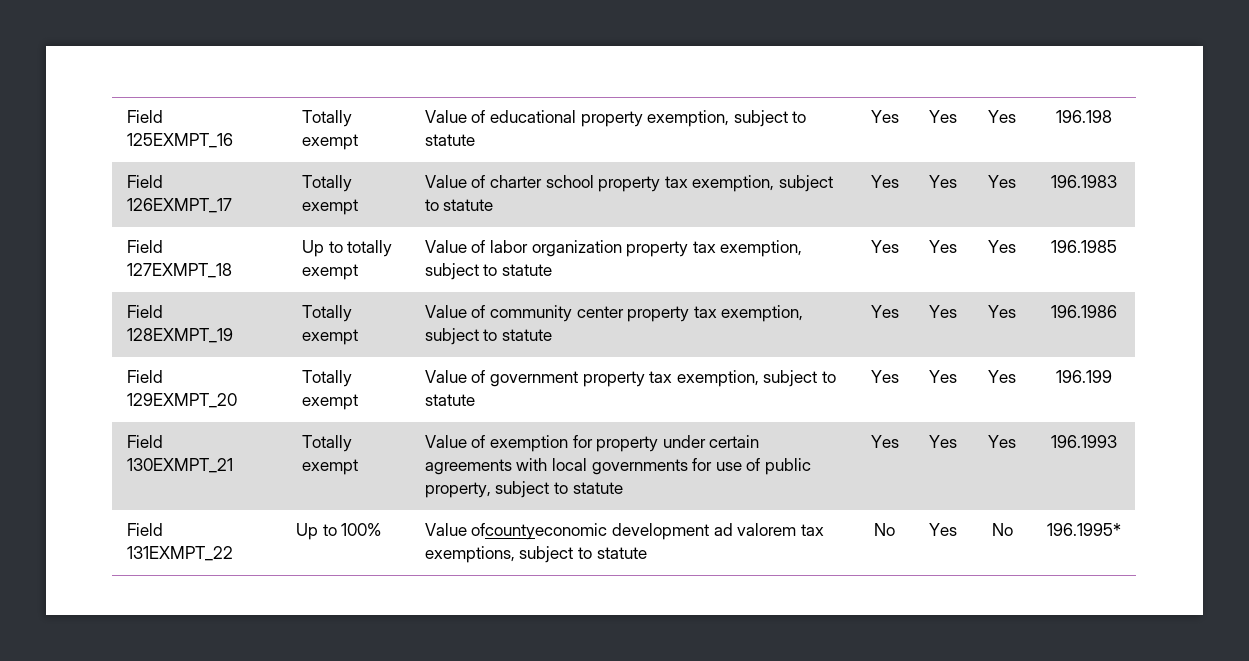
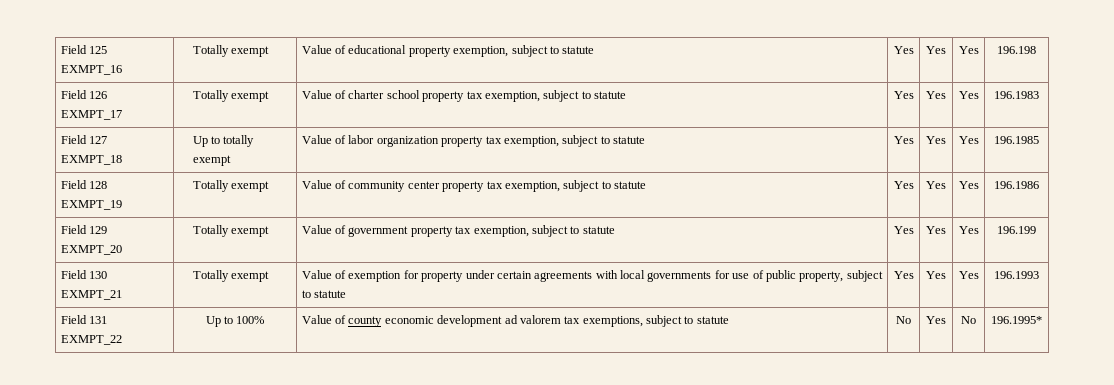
- Field 125EXMPT_16 | Totally exempt | Value of educational property exemption, subject to statute | Yes | Yes | Yes | 196.198
+ Field 125 EXMPT_16 | Totally exempt | Value of educational property exemption, subject to statute | Yes | Yes | Yes | 196.198
- Field 126EXMPT_17 | Totally exempt | Value of charter school property tax exemption, subject to statute | Yes | Yes | Yes | 196.1983
+ Field 126 EXMPT_17 | Totally exempt | Value of charter school property tax exemption, subject to statute | Yes | Yes | Yes | 196.1983
- Field 127EXMPT_18 | Up to totally exempt | Value of labor organization property tax exemption, subject to statute | Yes | Yes | Yes | 196.1985
+ Field 127 EXMPT_18 | Up to totally exempt | Value of labor organization property tax exemption, subject to statute | Yes | Yes | Yes | 196.1985
- Field 128EXMPT_19 | Totally exempt | Value of community center property tax exemption, subject to statute | Yes | Yes | Yes | 196.1986
+ Field 128 EXMPT_19 | Totally exempt | Value of community center property tax exemption, subject to statute | Yes | Yes | Yes | 196.1986
- Field 129EXMPT_20 | Totally exempt | Value of government property tax exemption, subject to statute | Yes | Yes | Yes | 196.199
+ Field 129 EXMPT_20 | Totally exempt | Value of government property tax exemption, subject to statute | Yes | Yes | Yes | 196.199
- Field 130EXMPT_21 | Totally exempt | Value of exemption for property under certain agreements with local governments for use of public property, subject to statute | Yes | Yes | Yes | 196.1993
+ Field 130 EXMPT_21 | Totally exempt | Value of exemption for property under certain agreements with local governments for use of public property, subject to statute | Yes | Yes | Yes | 196.1993
- Field 131EXMPT_22 | Up to 100% | Value ofcountyeconomic development ad valorem tax exemptions, subject to statute | No | Yes | No | 196.1995*
+ Field 131 EXMPT_22 | Up to 100% | Value of county economic development ad valorem tax exemptions, subject to statute | No | Yes | No | 196.1995*

